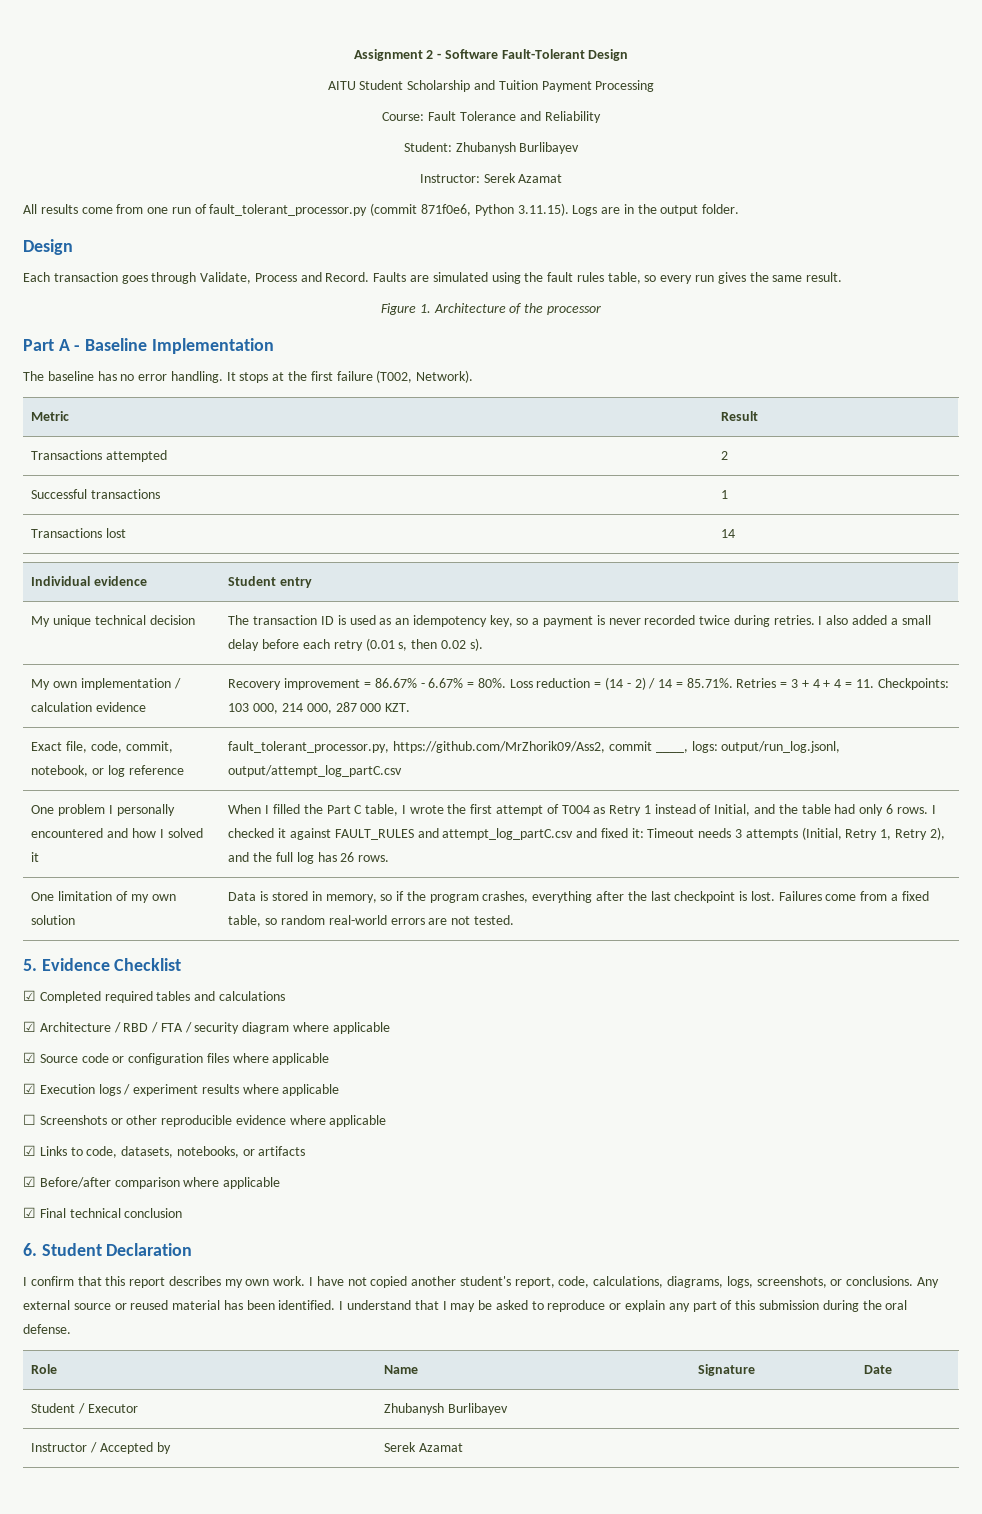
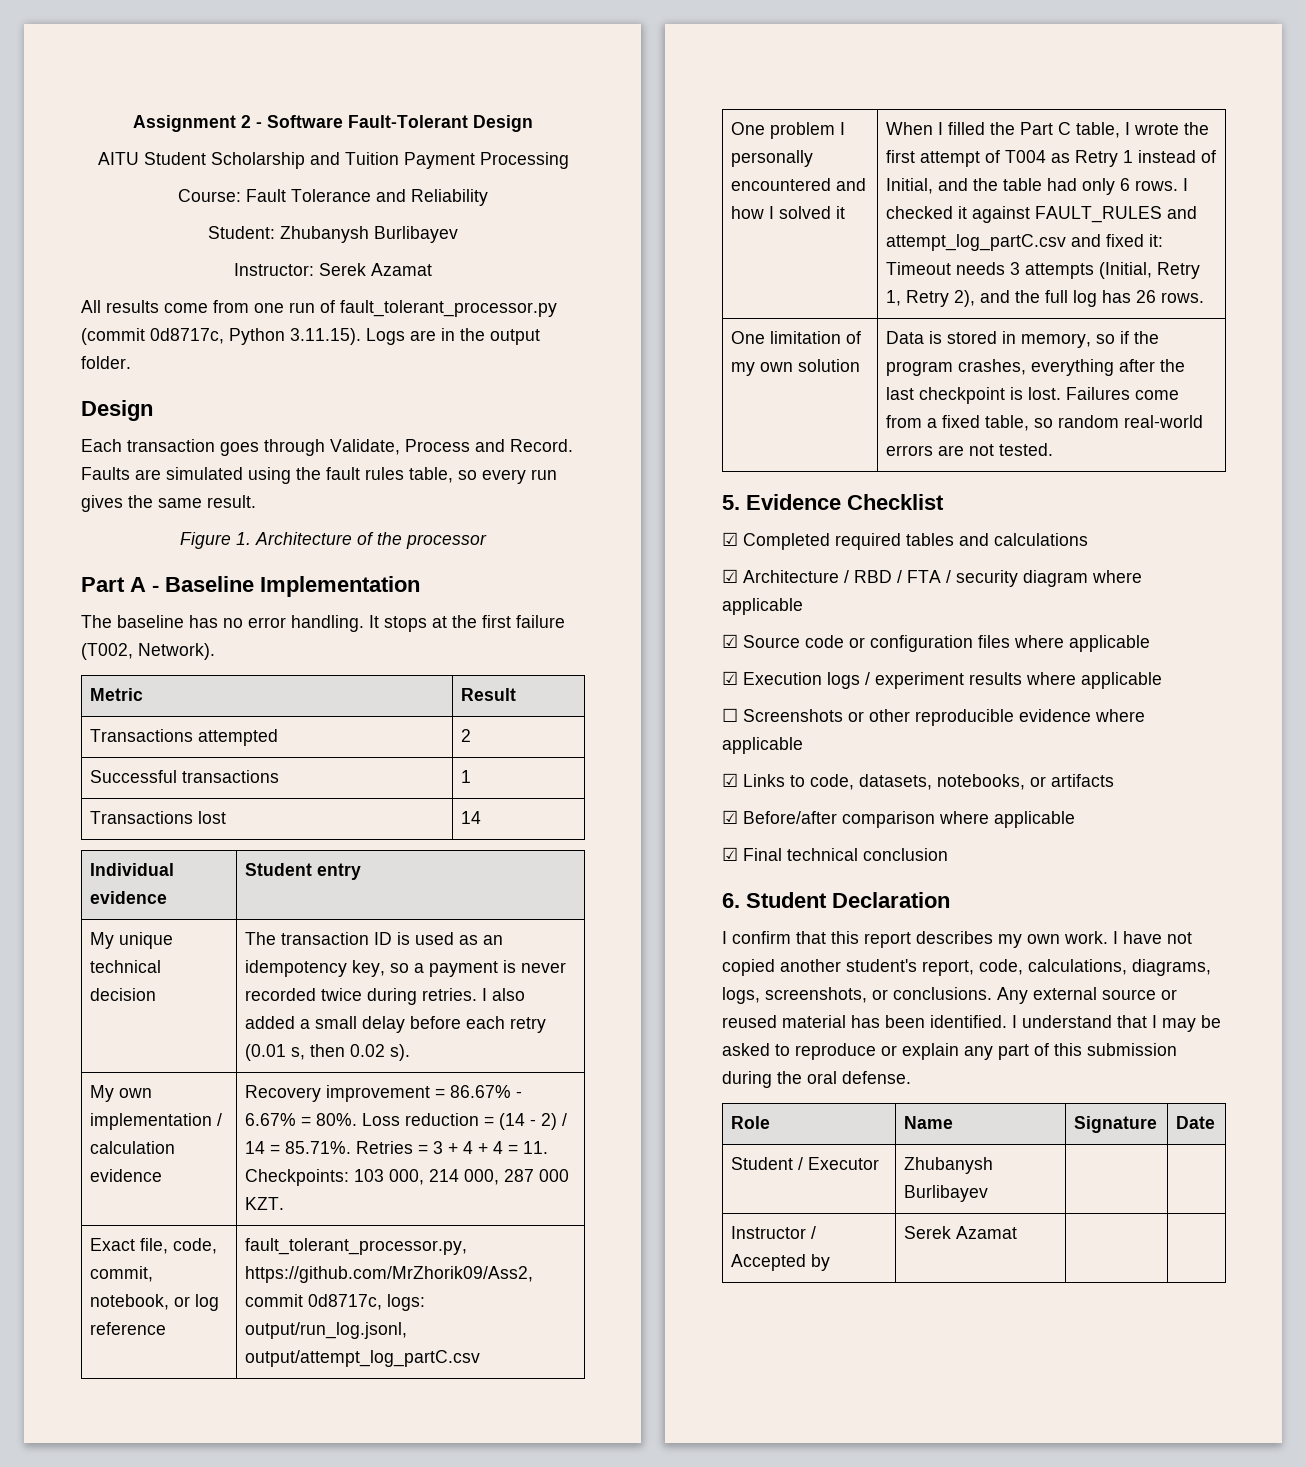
- All results come from one run of fault_tolerant_processor.py (commit 871f0e6, Python 3.11.15). Logs are in the output folder.
+ All results come from one run of fault_tolerant_processor.py (commit 0d8717c, Python 3.11.15). Logs are in the output folder.
- Exact file, code, commit, notebook, or log reference | fault_tolerant_processor.py, https://github.com/MrZhorik09/Ass2, commit ____, logs: output/run_log.jsonl, output/attempt_log_partC.csv
+ Exact file, code, commit, notebook, or log reference | fault_tolerant_processor.py, https://github.com/MrZhorik09/Ass2, commit 0d8717c, logs: output/run_log.jsonl, output/attempt_log_partC.csv

